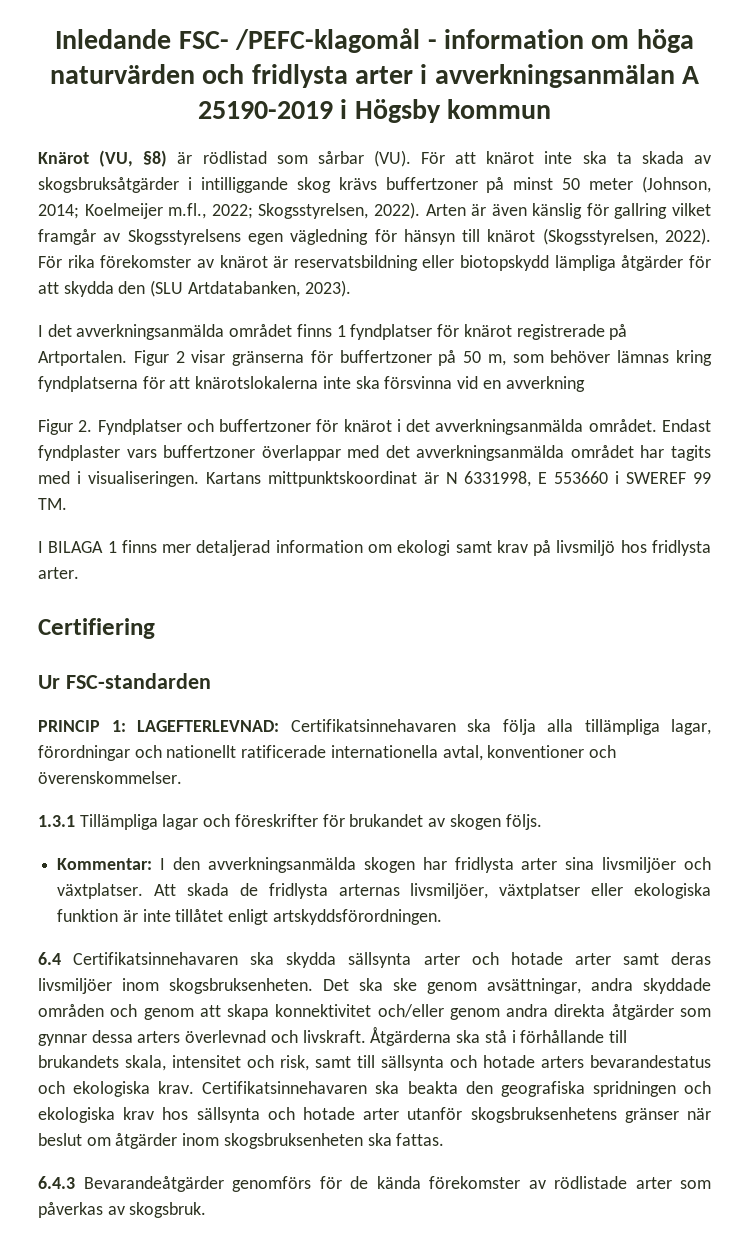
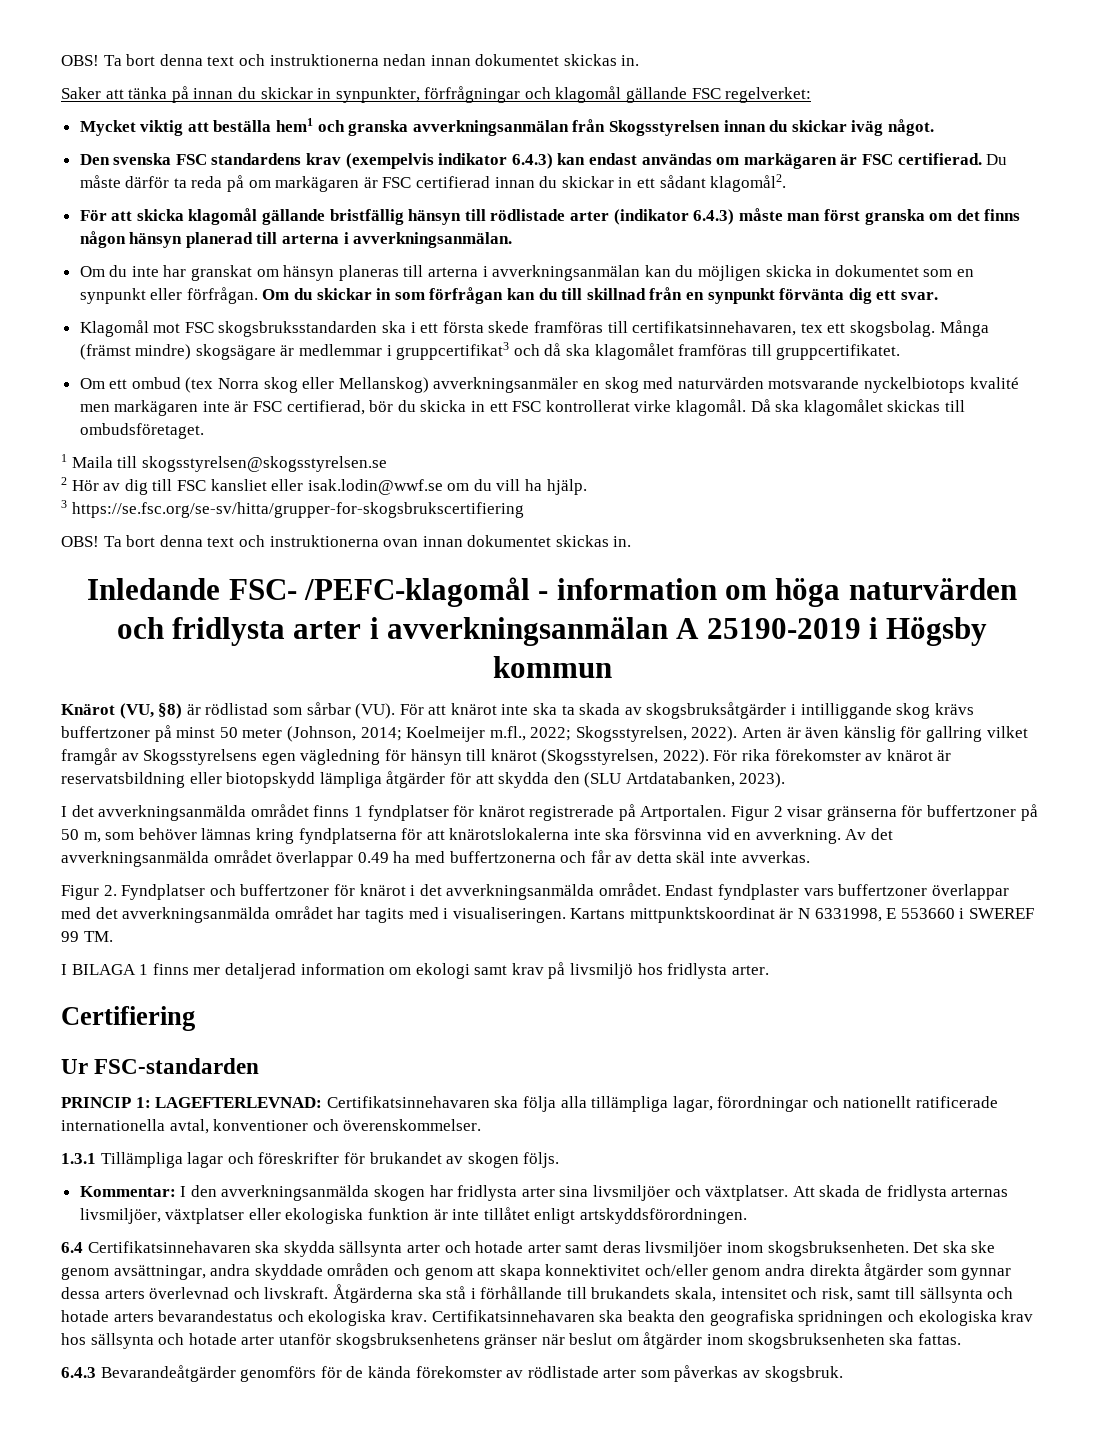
+ OBS! Ta bort denna text och instruktionerna nedan innan dokumentet skickas in.
+ Saker att tänka på innan du skickar in synpunkter, förfrågningar och klagomål gällande FSC regelverket:
+ Mycket viktig att beställa hem1 och granska avverkningsanmälan från Skogsstyrelsen innan du skickar iväg något.
+ Den svenska FSC standardens krav (exempelvis indikator 6.4.3) kan endast användas om markägaren är FSC certifierad. Du måste därför ta reda på om markägaren är FSC certifierad innan du skickar in ett sådant klagomål2.
+ För att skicka klagomål gällande bristfällig hänsyn till rödlistade arter (indikator 6.4.3) måste man först granska om det finns någon hänsyn planerad till arterna i avverkningsanmälan.
+ Om du inte har granskat om hänsyn planeras till arterna i avverkningsanmälan kan du möjligen skicka in dokumentet som en synpunkt eller förfrågan. Om du skickar in som förfrågan kan du till skillnad från en synpunkt förvänta dig ett svar.
+ Klagomål mot FSC skogsbruksstandarden ska i ett första skede framföras till certifikatsinnehavaren, tex ett skogsbolag. Många (främst mindre) skogsägare är medlemmar i gruppcertifikat3 och då ska klagomålet framföras till gruppcertifikatet.
+ Om ett ombud (tex Norra skog eller Mellanskog) avverkningsanmäler en skog med naturvärden motsvarande nyckelbiotops kvalité men markägaren inte är FSC certifierad, bör du skicka in ett FSC kontrollerat virke klagomål. Då ska klagomålet skickas till ombudsföretaget.
+ 1 Maila till skogsstyrelsen@skogsstyrelsen.se
+ 2 Hör av dig till FSC kansliet eller isak.lodin@wwf.se om du vill ha hjälp.
+ 3 https://se.fsc.org/se-sv/hitta/grupper-for-skogsbrukscertifiering
+ OBS! Ta bort denna text och instruktionerna ovan innan dokumentet skickas in.
- Figur 2 visar gränserna för buffertzoner på 50 m, som behöver lämnas kring fyndplatserna för att knärotslokalerna inte ska försvinna vid en avverkning
+ Figur 2 visar gränserna för buffertzoner på 50 m, som behöver lämnas kring fyndplatserna för att knärotslokalerna inte ska försvinna vid en avverkning. Av det avverkningsanmälda området överlappar 0.49 ha med buffertzonerna och får av detta skäl inte avverkas.

